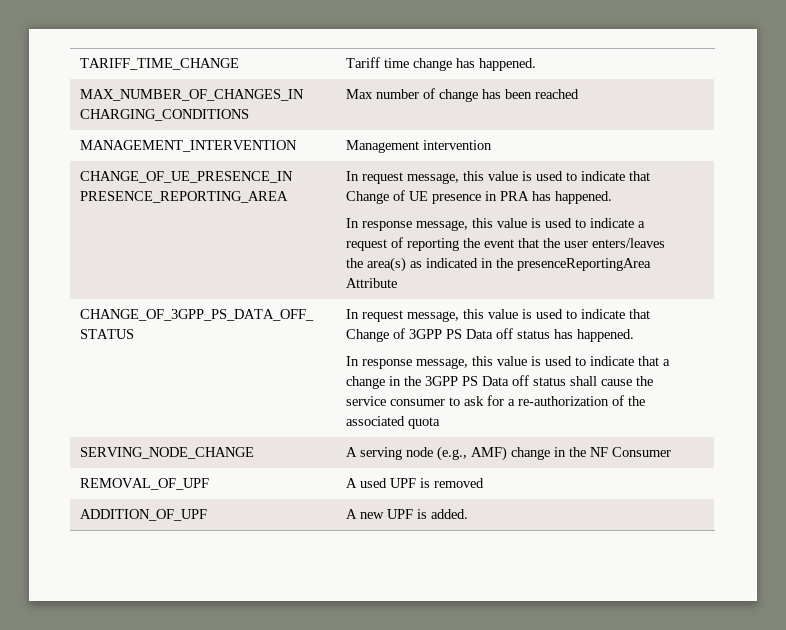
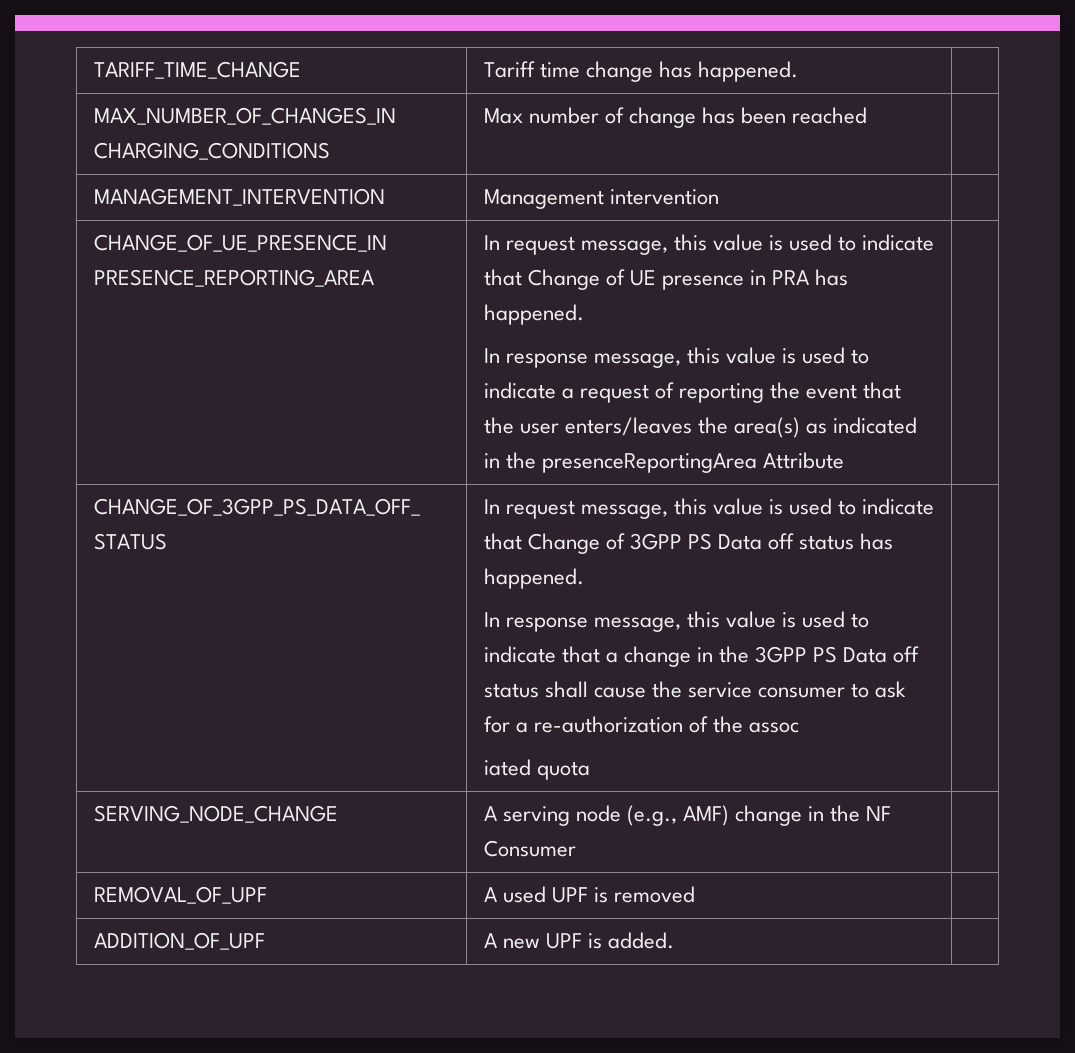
- In response message, this value is used to indicate that a change in the 3GPP PS Data off status shall cause the service consumer to ask for a re-authorization of the associated quota
+ In response message, this value is used to indicate that a change in the 3GPP PS Data off status shall cause the service consumer to ask for a re-authorization of the assoc
+ iated quota

